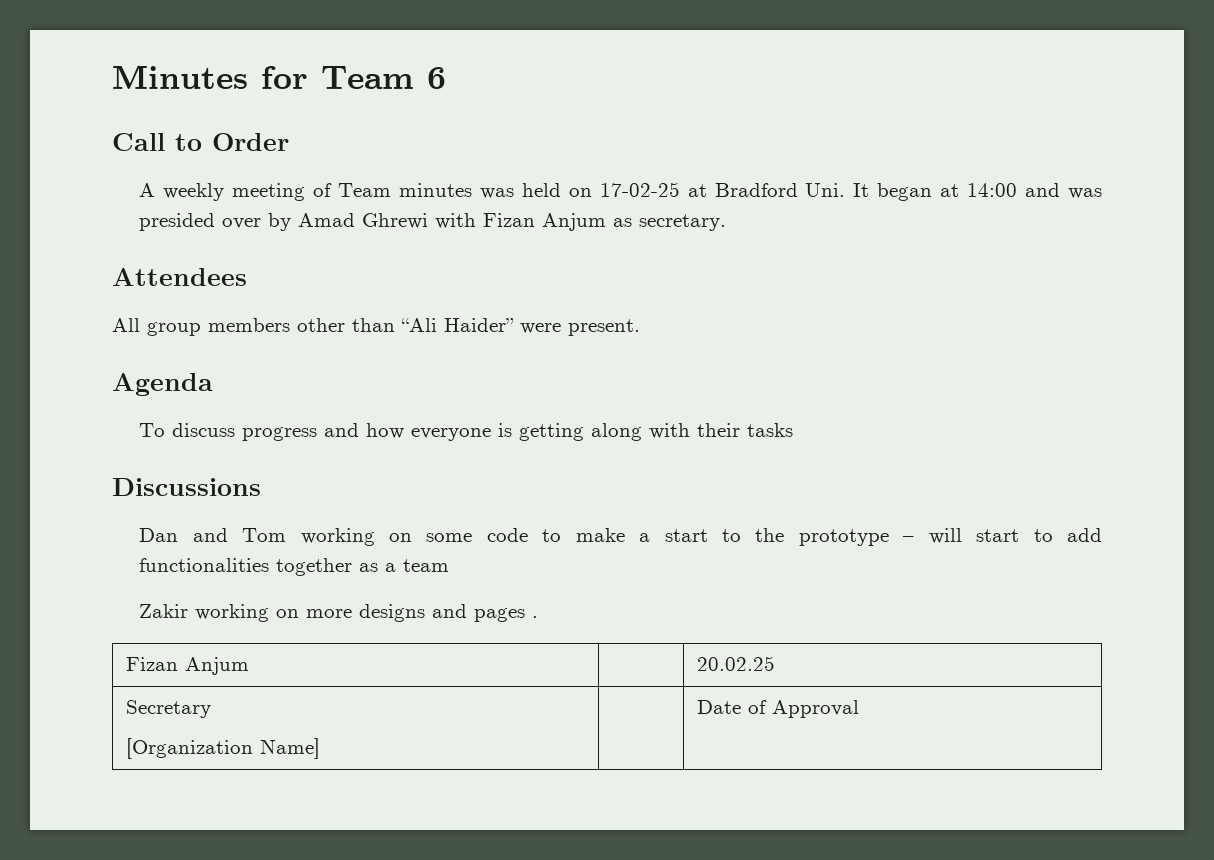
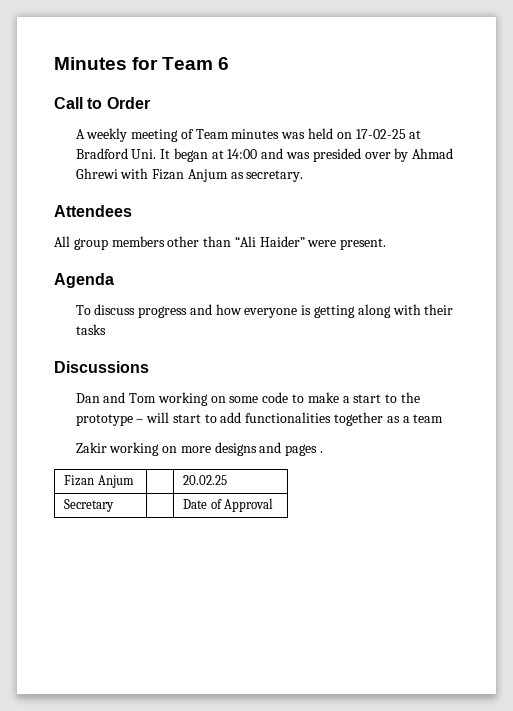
- A weekly meeting of Team minutes was held on 17-02-25 at Bradford Uni. It began at 14:00 and was presided over by Amad Ghrewi with Fizan Anjum as secretary.
+ A weekly meeting of Team minutes was held on 17-02-25 at Bradford Uni. It began at 14:00 and was presided over by Ahmad Ghrewi with Fizan Anjum as secretary.
- Secretary
- [Organization Name] | | Date of Approval
+ Secretary | | Date of Approval

